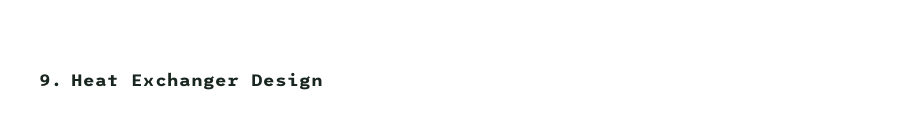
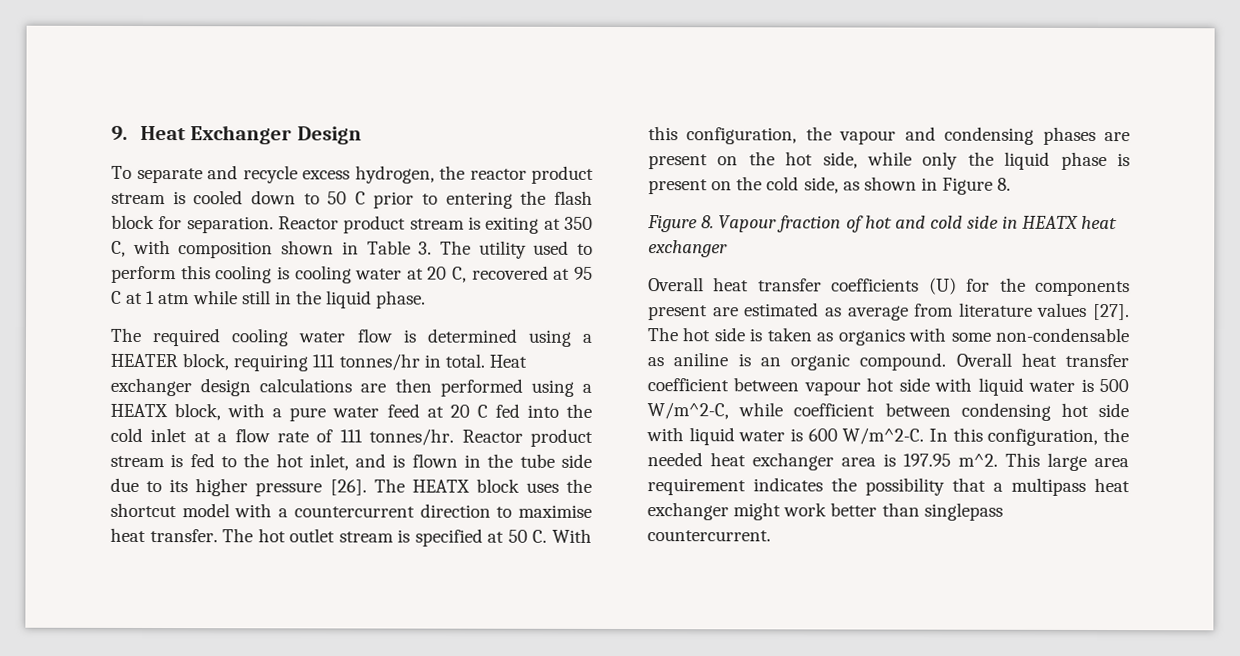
+ To separate and recycle excess hydrogen, the reactor product stream is cooled down to 50 C prior to entering the flash block for separation. Reactor product stream is exiting at 350 C, with composition shown in Table 3. The utility used to perform this cooling is cooling water at 20 C, recovered at 95 C at 1 atm while still in the liquid phase.
+ The required cooling water flow is determined using a HEATER block, requiring 111 tonnes/hr in total. Heat exchanger design calculations are then performed using a HEATX block, with a pure water feed at 20 C fed into the cold inlet at a flow rate of 111 tonnes/hr. Reactor product stream is fed to the hot inlet, and is flown in the tube side due to its higher pressure [26]. The HEATX block uses the shortcut model with a countercurrent direction to maximise heat transfer. The hot outlet stream is specified at 50 C. With this configuration, the vapour and condensing phases are present on the hot side, while only the liquid phase is present on the cold side, as shown in Figure 8.
+ Figure 8. Vapour fraction of hot and cold side in HEATX heat exchanger
+ Overall heat transfer coefficients (U) for the components present are estimated as average from literature values [27]. The hot side is taken as organics with some non-condensable as aniline is an organic compound. Overall heat transfer coefficient between vapour hot side with liquid water is 500 W/m^2-C, while coefficient between condensing hot side with liquid water is 600 W/m^2-C. In this configuration, the needed heat exchanger area is 197.95 m^2. This large area requirement indicates the possibility that a multipass heat exchanger might work better than singlepass countercurrent.

